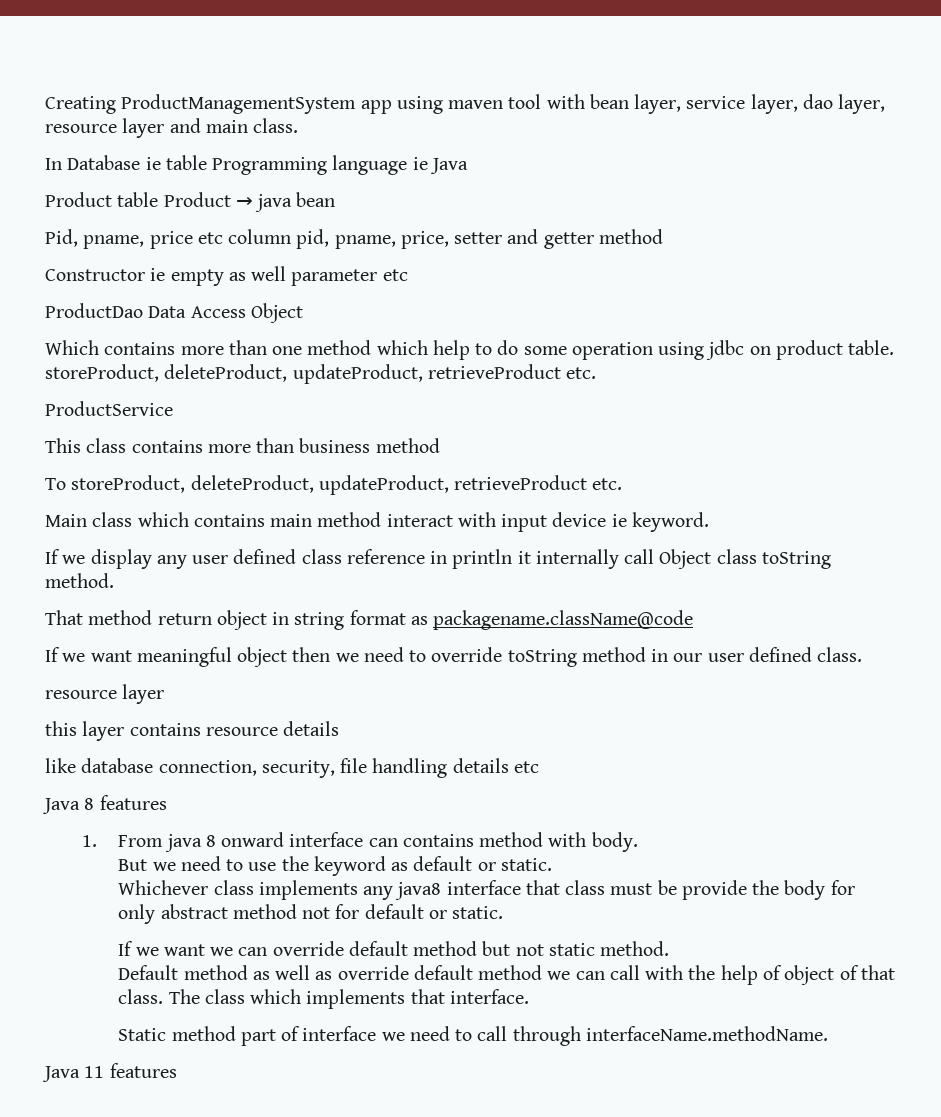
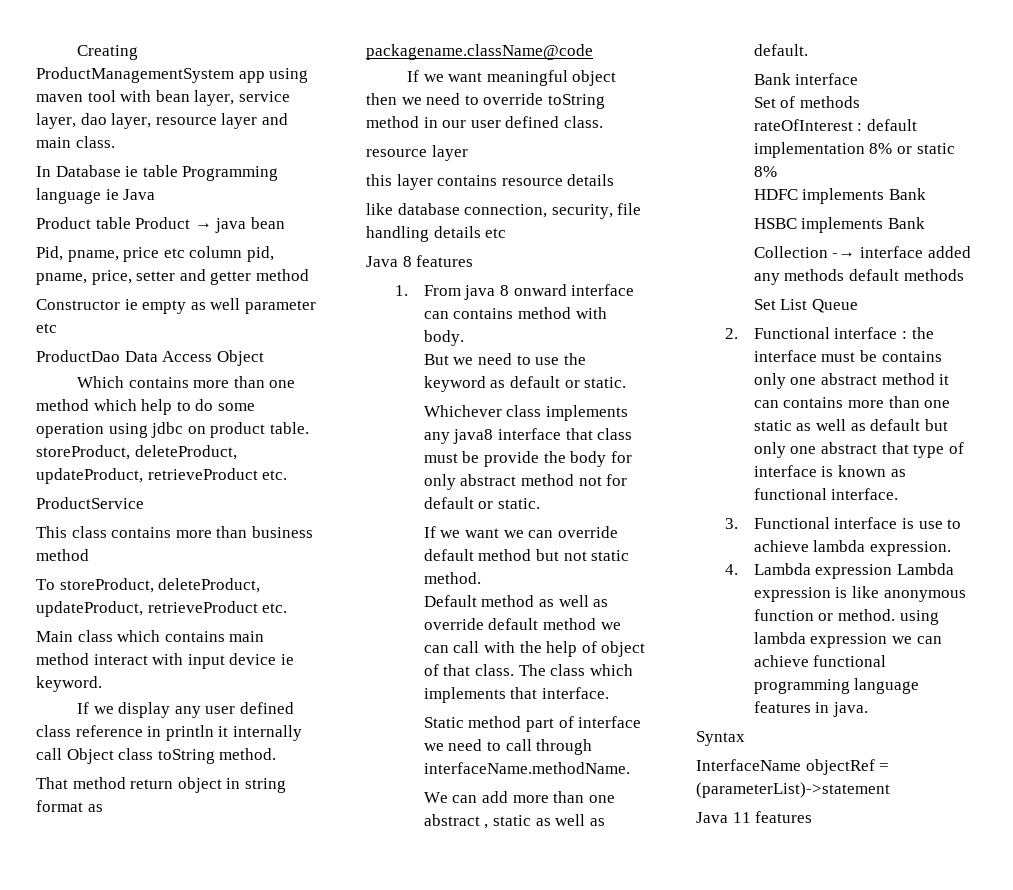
+ We can add more than one abstract , static as well as default.
+ Bank interface
+ Set of methods
+ rateOfInterest : default implementation 8% or static 8%
+ HDFC implements Bank
+ HSBC implements Bank
+ Collection -→ interface added any methods default methods
+ Set List Queue
+ 2. Functional interface : the interface must be contains only one abstract method it can contains more than one static as well as default but only one abstract that type of interface is known as functional interface.
+ 3. Functional interface is use to achieve lambda expression.
+ 4. Lambda expression Lambda expression is like anonymous function or method. using lambda expression we can achieve functional programming language features in java.
+ Syntax
+ InterfaceName objectRef = (parameterList)->statement

